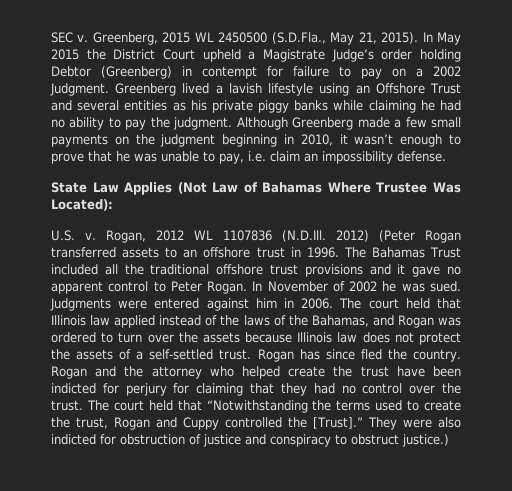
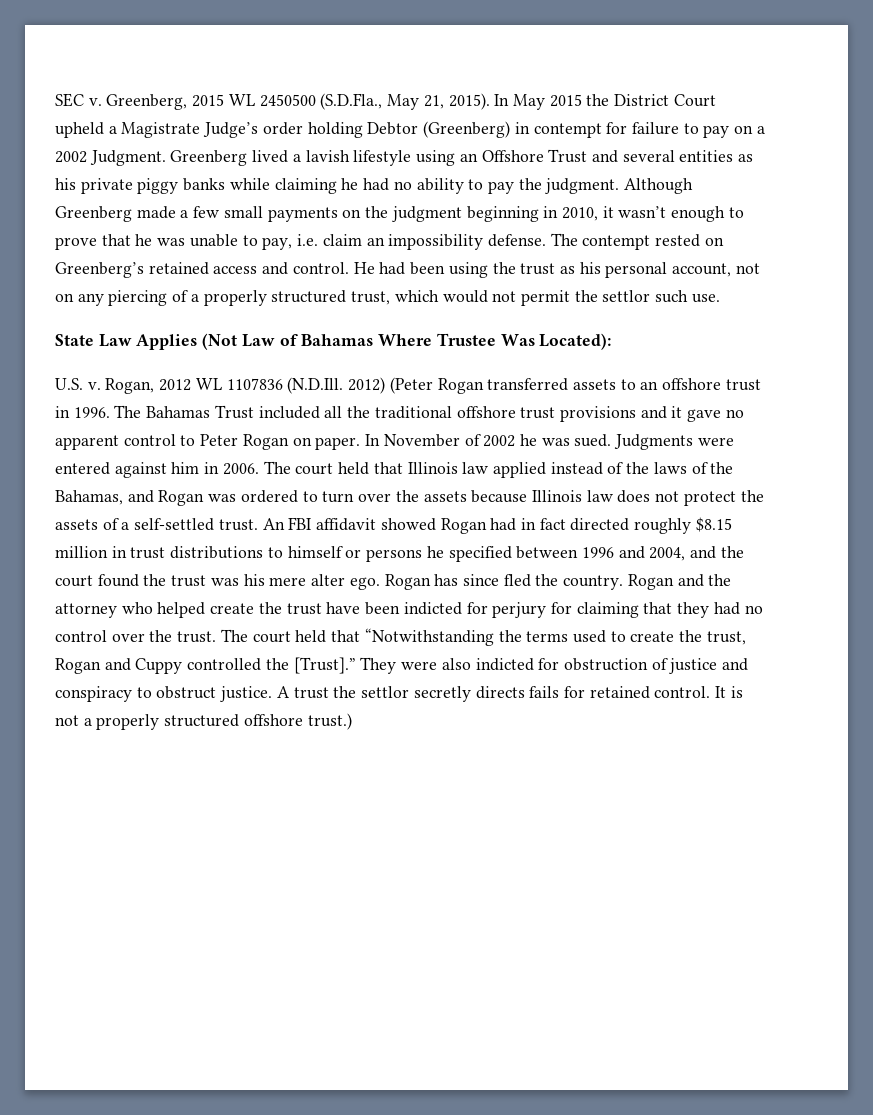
+ The contempt rested on Greenberg’s retained access and control. He had been using the trust as his personal account, not on any piercing of a properly structured trust, which would not permit the settlor such use.
- The Bahamas Trust included all the traditional offshore trust provisions and it gave no apparent control to Peter Rogan.
+ The Bahamas Trust included all the traditional offshore trust provisions and it gave no apparent control to Peter Rogan on paper.
+ An FBI affidavit showed Rogan had in fact directed roughly $8.15 million in trust distributions to himself or persons he specified between 1996 and 2004, and the court found the trust was his mere alter ego.
- They were also indicted for obstruction of justice and conspiracy to obstruct justice.)
+ They were also indicted for obstruction of justice and conspiracy to obstruct justice. A trust the settlor secretly directs fails for retained control. It is not a properly structured offshore trust.)

